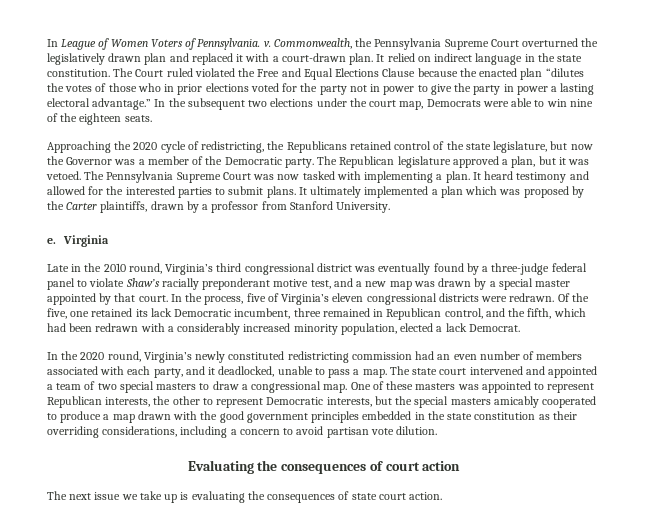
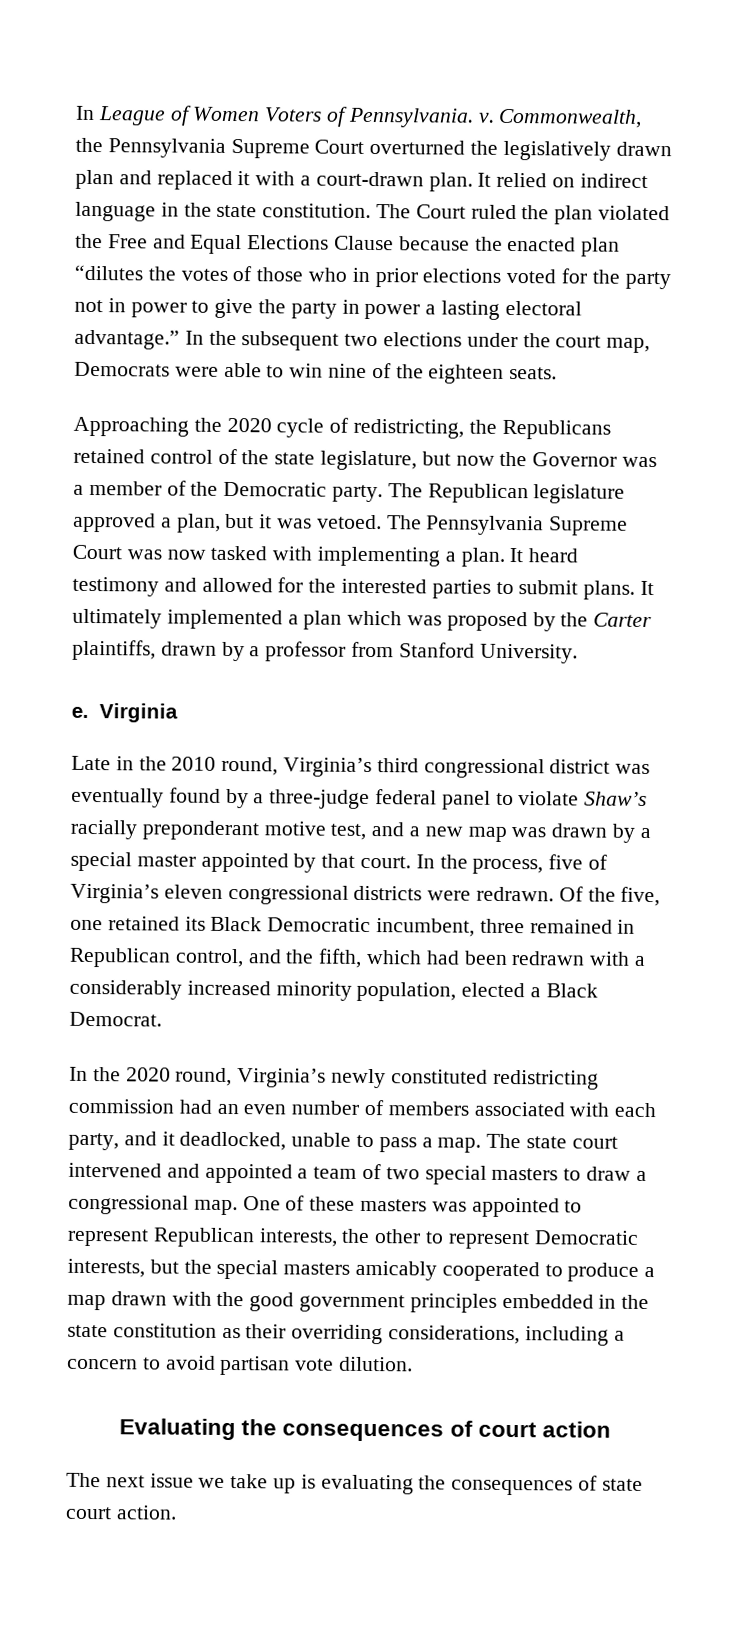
- The Court ruled violated the Free and Equal Elections Clause because the enacted plan “dilutes the votes of those who in prior elections voted for the party not in power to give the party in power a lasting electoral advantage.”
+ The Court ruled the plan violated the Free and Equal Elections Clause because the enacted plan “dilutes the votes of those who in prior elections voted for the party not in power to give the party in power a lasting electoral advantage.”
- Of the five, one retained its lack Democratic incumbent, three remained in Republican control, and the fifth, which had been redrawn with a considerably increased minority population, elected a lack Democrat.
+ Of the five, one retained its Black Democratic incumbent, three remained in Republican control, and the fifth, which had been redrawn with a considerably increased minority population, elected a Black Democrat.

